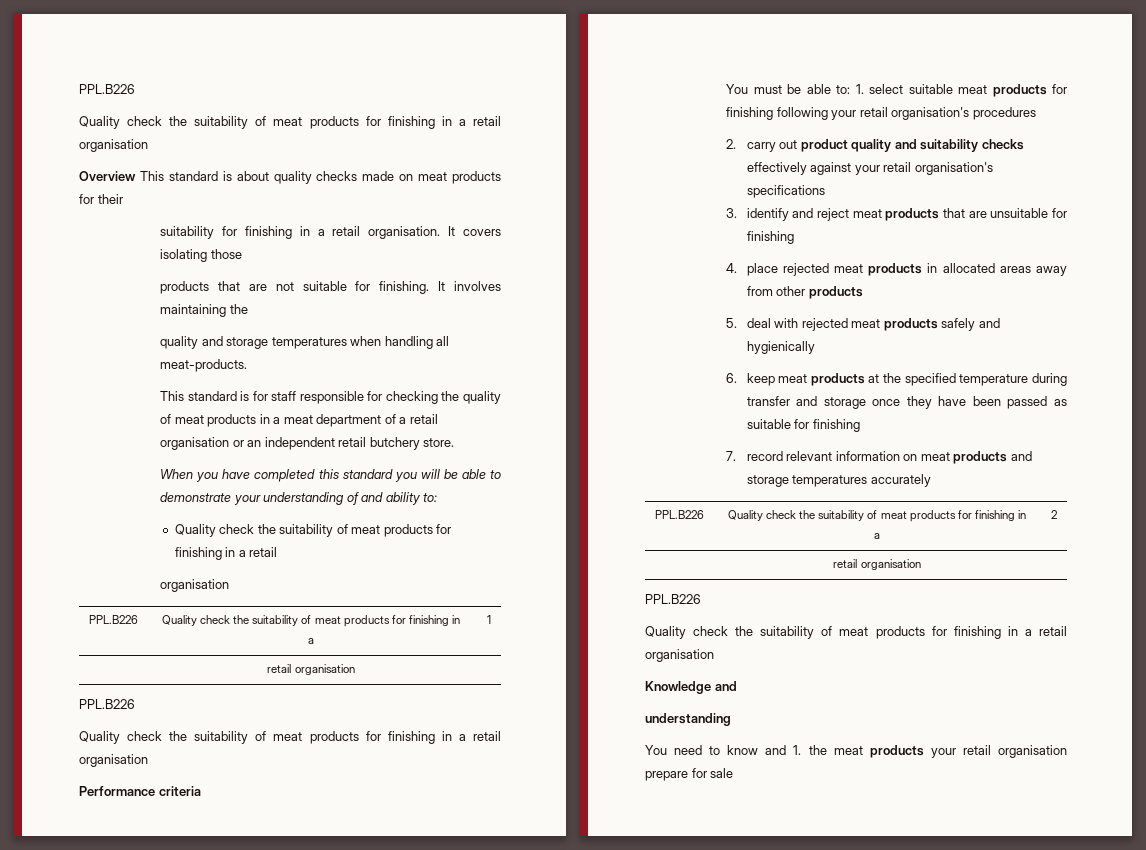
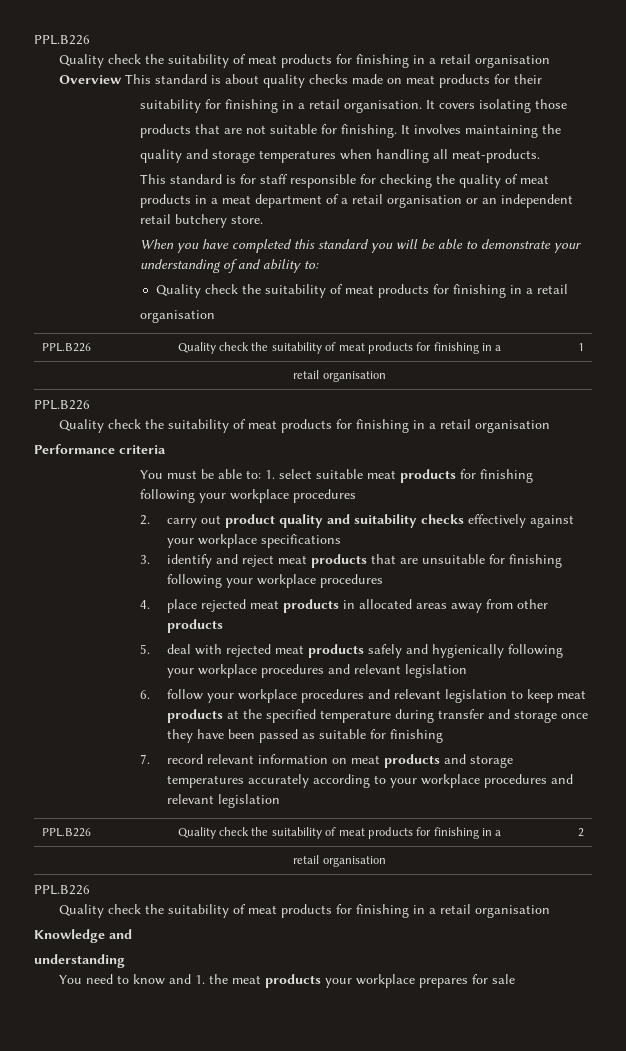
- You must be able to: 1. select suitable meat products for finishing following your retail organisation's procedures
+ You must be able to: 1. select suitable meat products for finishing following your workplace procedures
- 2. carry out product quality and suitability checks effectively against your retail organisation's specifications
+ 2. carry out product quality and suitability checks effectively against your workplace specifications
- 3. identify and reject meat products that are unsuitable for finishing
+ 3. identify and reject meat products that are unsuitable for finishing following your workplace procedures
- 5. deal with rejected meat products safely and hygienically
- 6. keep meat products at the specified temperature during transfer and storage once they have been passed as suitable for finishing
+ 5. deal with rejected meat products safely and hygienically following your workplace procedures and relevant legislation
+ 6. follow your workplace procedures and relevant legislation to keep meat products at the specified temperature during transfer and storage once they have been passed as suitable for finishing
- 7. record relevant information on meat products and storage temperatures accurately
+ 7. record relevant information on meat products and storage temperatures accurately according to your workplace procedures and relevant legislation
- You need to know and 1. the meat products your retail organisation prepare for sale
+ You need to know and 1. the meat products your workplace prepares for sale

